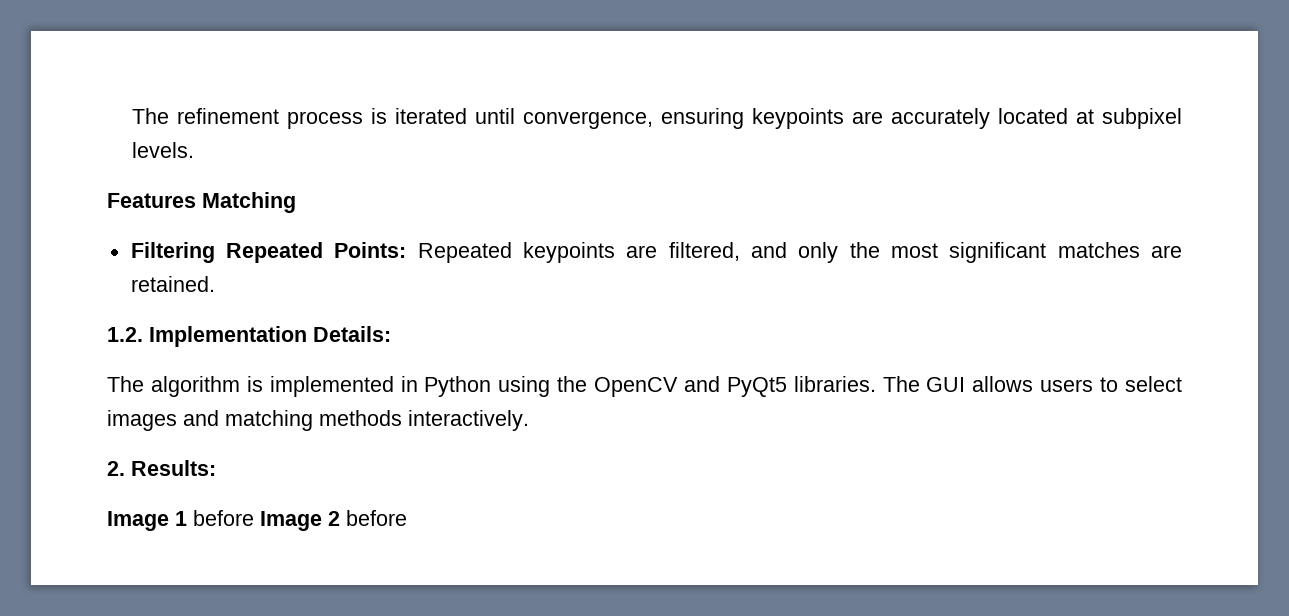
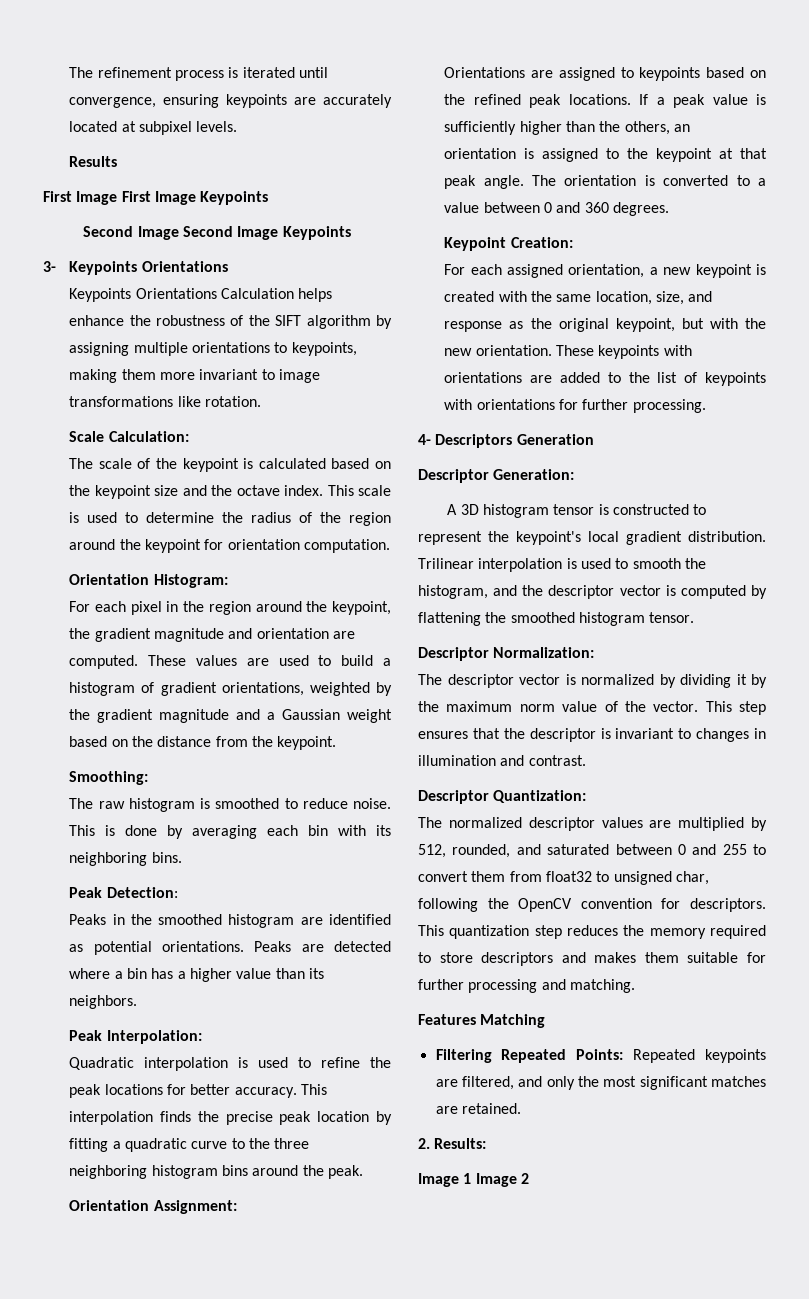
+ Results
+ First Image First Image Keypoints
+ Second Image Second Image Keypoints
+ 3- Keypoints Orientations
+ Keypoints Orientations Calculation helps enhance the robustness of the SIFT algorithm by assigning multiple orientations to keypoints, making them more invariant to image transformations like rotation.
+ Scale Calculation:
+ The scale of the keypoint is calculated based on the keypoint size and the octave index. This scale is used to determine the radius of the region around the keypoint for orientation computation.
+ Orientation Histogram:
+ For each pixel in the region around the keypoint, the gradient magnitude and orientation are computed. These values are used to build a histogram of gradient orientations, weighted by the gradient magnitude and a Gaussian weight based on the distance from the keypoint.
+ Smoothing:
+ The raw histogram is smoothed to reduce noise. This is done by averaging each bin with its neighboring bins.
+ Peak Detection:
+ Peaks in the smoothed histogram are identified as potential orientations. Peaks are detected where a bin has a higher value than its neighbors.
+ Peak Interpolation:
+ Quadratic interpolation is used to refine the peak locations for better accuracy. This interpolation finds the precise peak location by fitting a quadratic curve to the three neighboring histogram bins around the peak.
+ Orientation Assignment:
+ Orientations are assigned to keypoints based on the refined peak locations. If a peak value is sufficiently higher than the others, an orientation is assigned to the keypoint at that peak angle. The orientation is converted to a value between 0 and 360 degrees.
+ Keypoint Creation:
+ For each assigned orientation, a new keypoint is created with the same location, size, and response as the original keypoint, but with the new orientation. These keypoints with orientations are added to the list of keypoints with orientations for further processing.
+ 4- Descriptors Generation
+ Descriptor Generation:
+ A 3D histogram tensor is constructed to represent the keypoint's local gradient distribution. Trilinear interpolation is used to smooth the histogram, and the descriptor vector is computed by flattening the smoothed histogram tensor.
+ Descriptor Normalization:
+ The descriptor vector is normalized by dividing it by the maximum norm value of the vector. This step ensures that the descriptor is invariant to changes in illumination and contrast.
+ Descriptor Quantization:
+ The normalized descriptor values are multiplied by 512, rounded, and saturated between 0 and 255 to convert them from float32 to unsigned char, following the OpenCV convention for descriptors. This quantization step reduces the memory required to store descriptors and makes them suitable for further processing and matching.
- 1.2. Implementation Details:
- The algorithm is implemented in Python using the OpenCV and PyQt5 libraries. The GUI allows users to select images and matching methods interactively.
- Image 1 before Image 2 before
+ Image 1 Image 2

